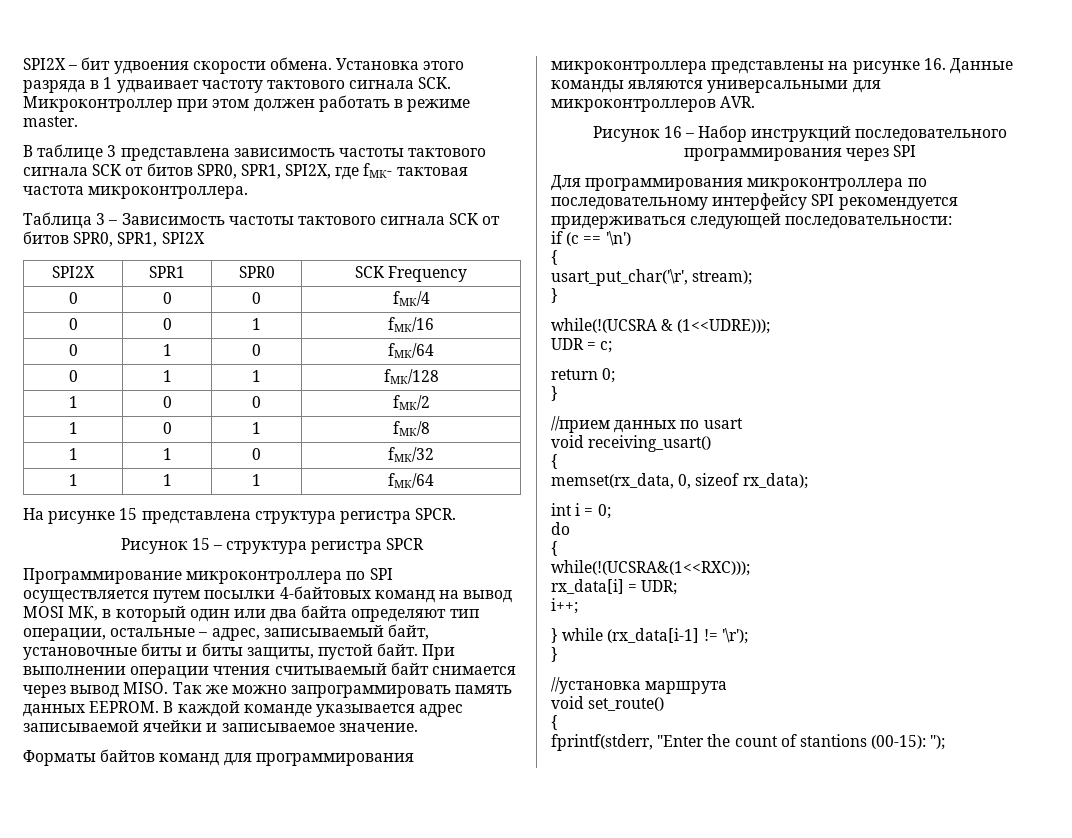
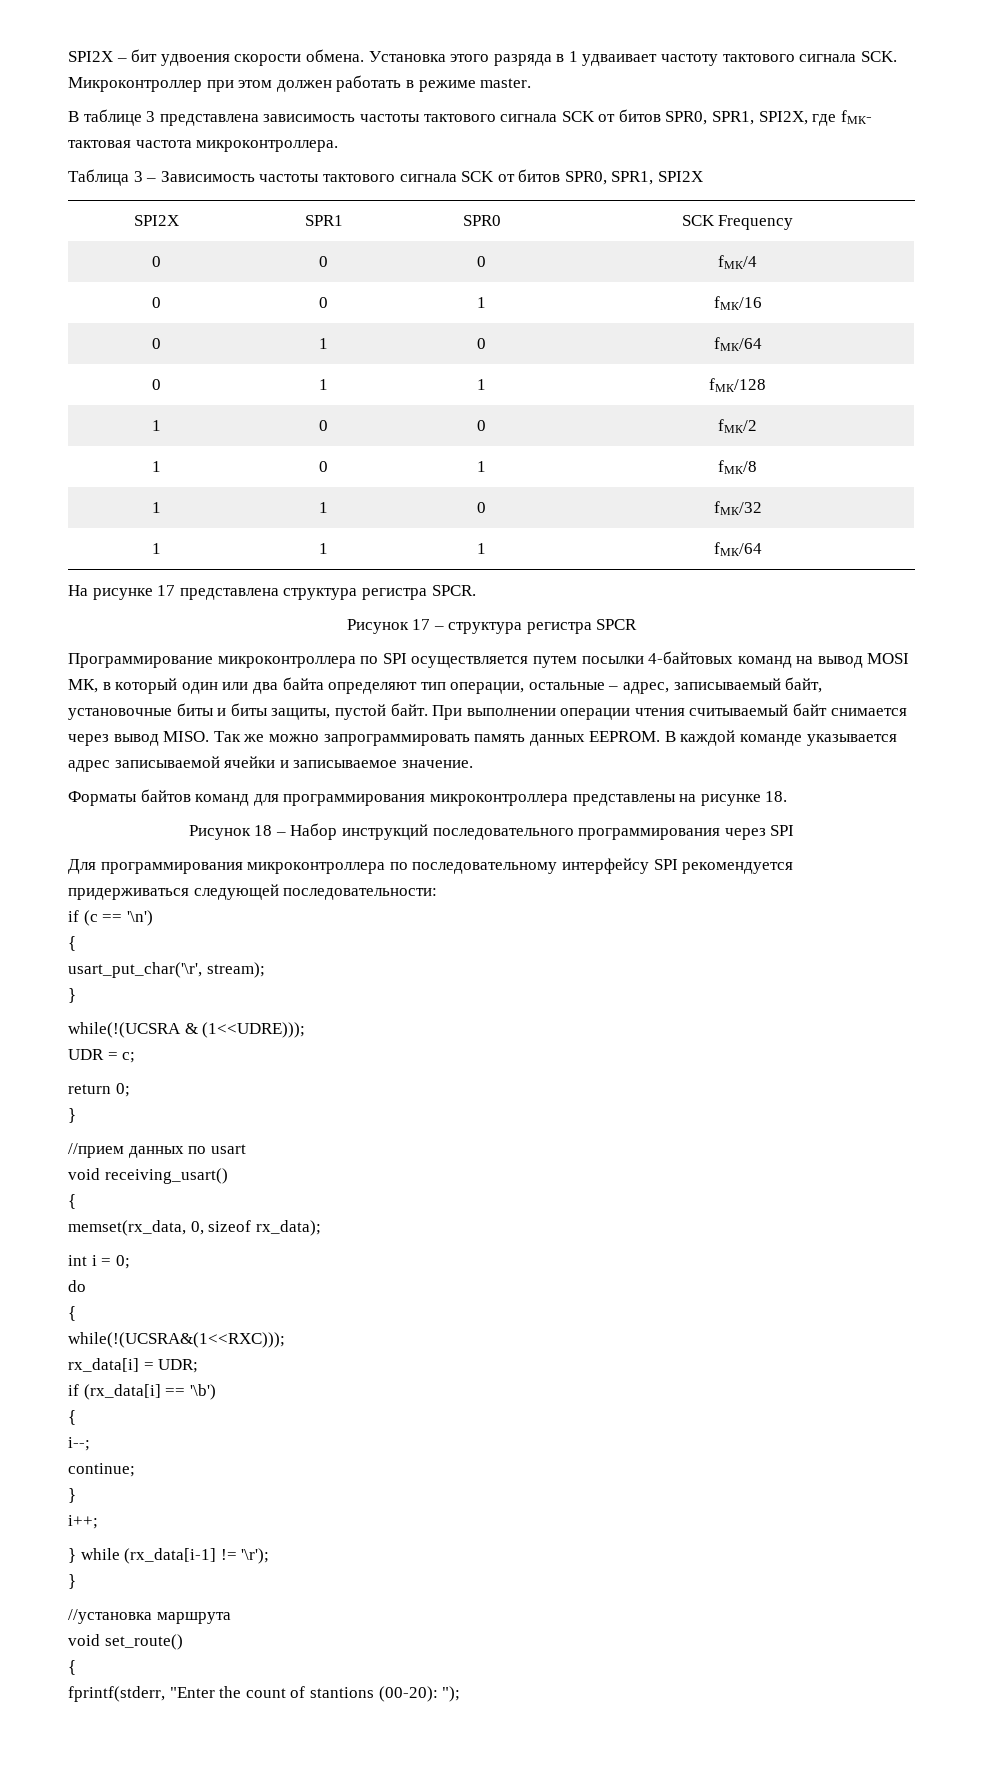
- На рисунке 15 представлена структура регистра SPСR.
+ На рисунке 17 представлена структура регистра SPСR.
- Рисунок 15 – структура регистра SPСR
+ Рисунок 17 – структура регистра SPСR
- Форматы байтов команд для программирования микроконтроллера представлены на рисунке 16. Данные команды являются универсальными для микроконтроллеров AVR.
- Рисунок 16 – Набор инструкций последовательного программирования через SPI
+ Форматы байтов команд для программирования микроконтроллера представлены на рисунке 18.
+ Рисунок 18 – Набор инструкций последовательного программирования через SPI
+ if (rx_data[i] == '\b')
+ {
+ i--;
+ continue;
+ }
- fprintf(stderr, "Enter the count of stantions (00-15): ");
+ fprintf(stderr, "Enter the count of stantions (00-20): ");

